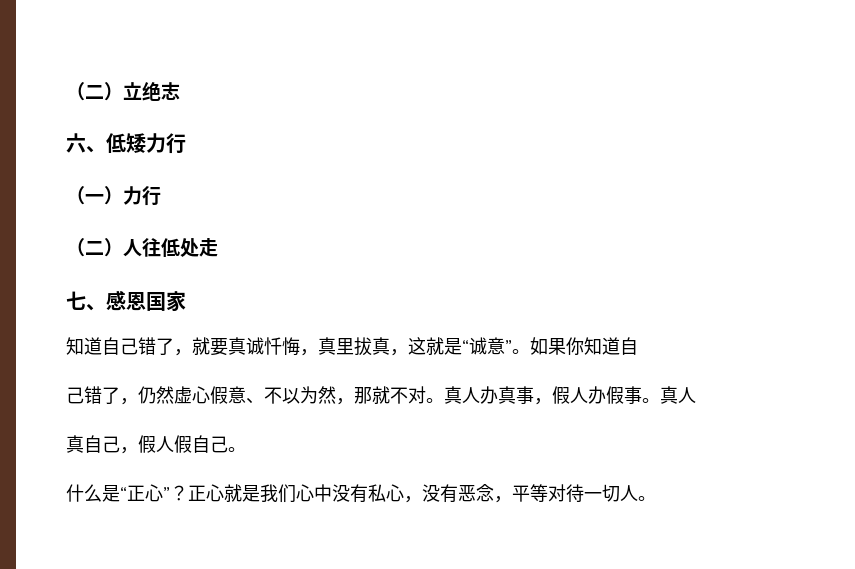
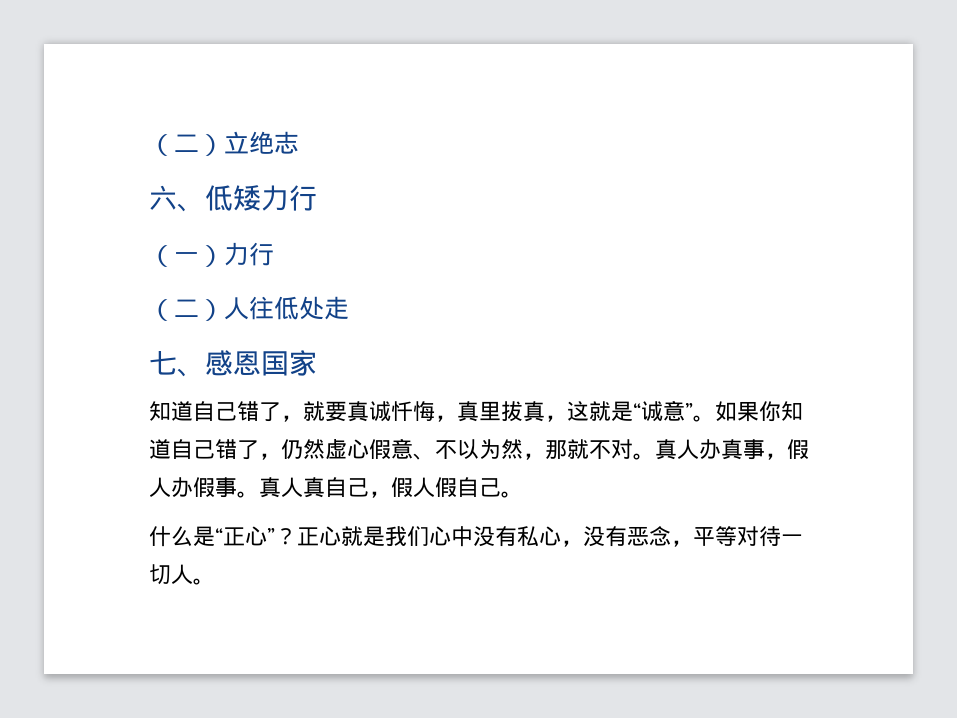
- 如果你知道自
- 己错了，仍然虚心假意、不以为然，那就不对。
+ 如果你知道自己错了，仍然虚心假意、不以为然，那就不对。
- 真人办真事，假人办假事。真人
- 真自己，假人假自己。
+ 真人办真事，假人办假事。真人真自己，假人假自己。

